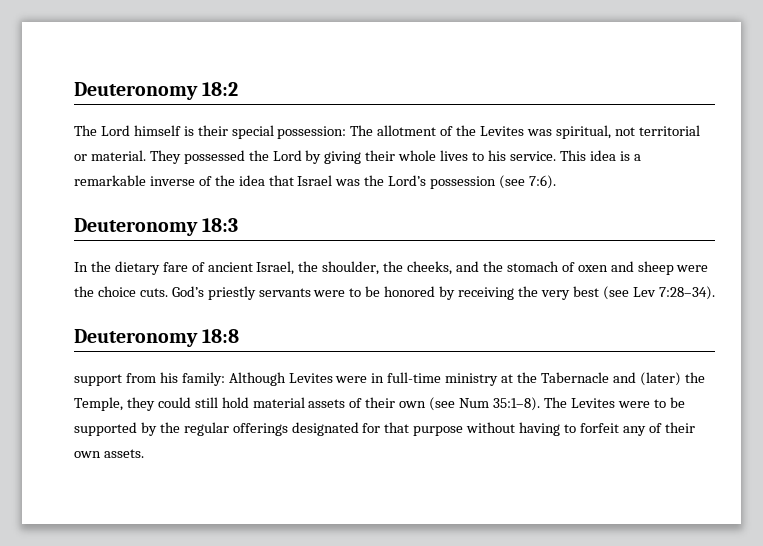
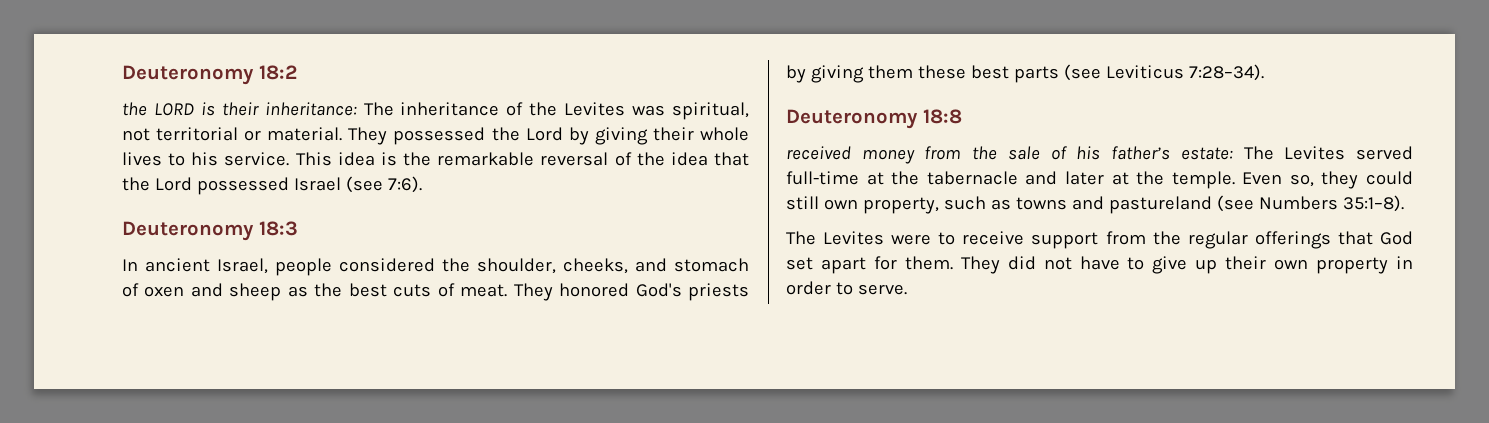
- The Lord himself is their special possession: The allotment of the Levites was spiritual, not territorial or material.
+ the LORD is their inheritance: The inheritance of the Levites was spiritual, not territorial or material.
- This idea is a remarkable inverse of the idea that Israel was the Lord’s possession (see 7:6).
+ This idea is the remarkable reversal of the idea that the Lord possessed Israel (see 7:6).
- In the dietary fare of ancient Israel, the shoulder, the cheeks, and the stomach of oxen and sheep were the choice cuts. God’s priestly servants were to be honored by receiving the very best (see Lev 7:28–34).
+ In ancient Israel, people considered the shoulder, cheeks, and stomach of oxen and sheep as the best cuts of meat. They honored God's priests by giving them these best parts (see Leviticus 7:28–34).
  Deuteronomy 18:8
- support from his family: Although Levites were in full-time ministry at the Tabernacle and (later) the Temple, they could still hold material assets of their own (see Num 35:1–8). The Levites were to be supported by the regular offerings designated for that purpose without having to forfeit any of their own assets.
+ received money from the sale of his father’s estate: The Levites served full-time at the tabernacle and later at the temple. Even so, they could still own property, such as towns and pastureland (see Numbers 35:1–8).
+ The Levites were to receive support from the regular offerings that God set apart for them. They did not have to give up their own property in order to serve.

